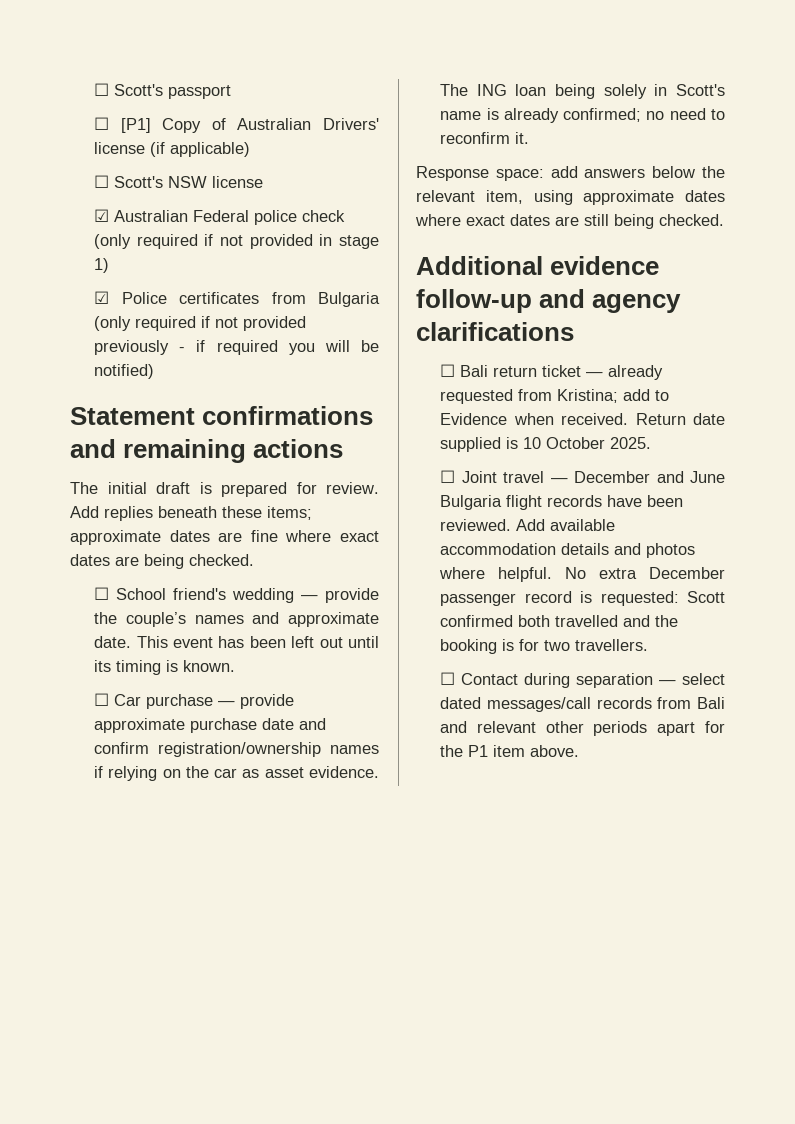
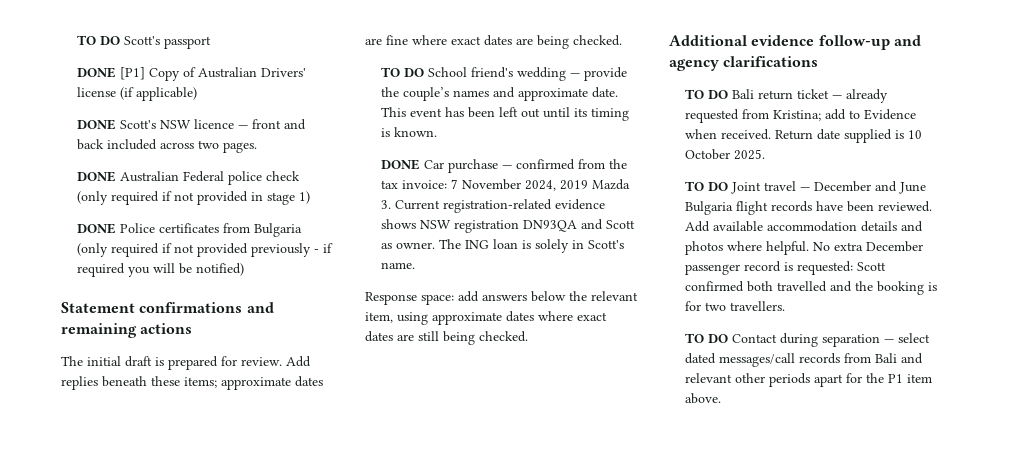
- ☐ Scott's passport
+ TO DO Scott's passport
- ☐ [P1] Copy of Australian Drivers' license (if applicable)
+ DONE [P1] Copy of Australian Drivers' license (if applicable)
- ☐ Scott's NSW license
- ☑ Australian Federal police check (only required if not provided in stage 1)
+ DONE Scott's NSW licence — front and back included across two pages.
+ DONE Australian Federal police check (only required if not provided in stage 1)
- ☑ Police certificates from Bulgaria (only required if not provided previously - if required you will be notified)
+ DONE Police certificates from Bulgaria (only required if not provided previously - if required you will be notified)
- ☐ School friend's wedding — provide the couple’s names and approximate date.
+ TO DO School friend's wedding — provide the couple’s names and approximate date.
- ☐ Car purchase — provide approximate purchase date and confirm registration/ownership names if relying on the car as asset evidence.
+ DONE Car purchase — confirmed from the tax invoice: 7 November 2024, 2019 Mazda 3. Current registration-related evidence shows NSW registration DN93QA and Scott as owner.
- The ING loan being solely in Scott's name is already confirmed; no need to reconfirm it.
+ The ING loan is solely in Scott's name.
- ☐ Bali return ticket — already requested from Kristina; add to Evidence when received.
+ TO DO Bali return ticket — already requested from Kristina; add to Evidence when received.
- ☐ Joint travel — December and June Bulgaria flight records have been reviewed.
+ TO DO Joint travel — December and June Bulgaria flight records have been reviewed.
- ☐ Contact during separation — select dated messages/call records from Bali and relevant other periods apart for the P1 item above.
+ TO DO Contact during separation — select dated messages/call records from Bali and relevant other periods apart for the P1 item above.

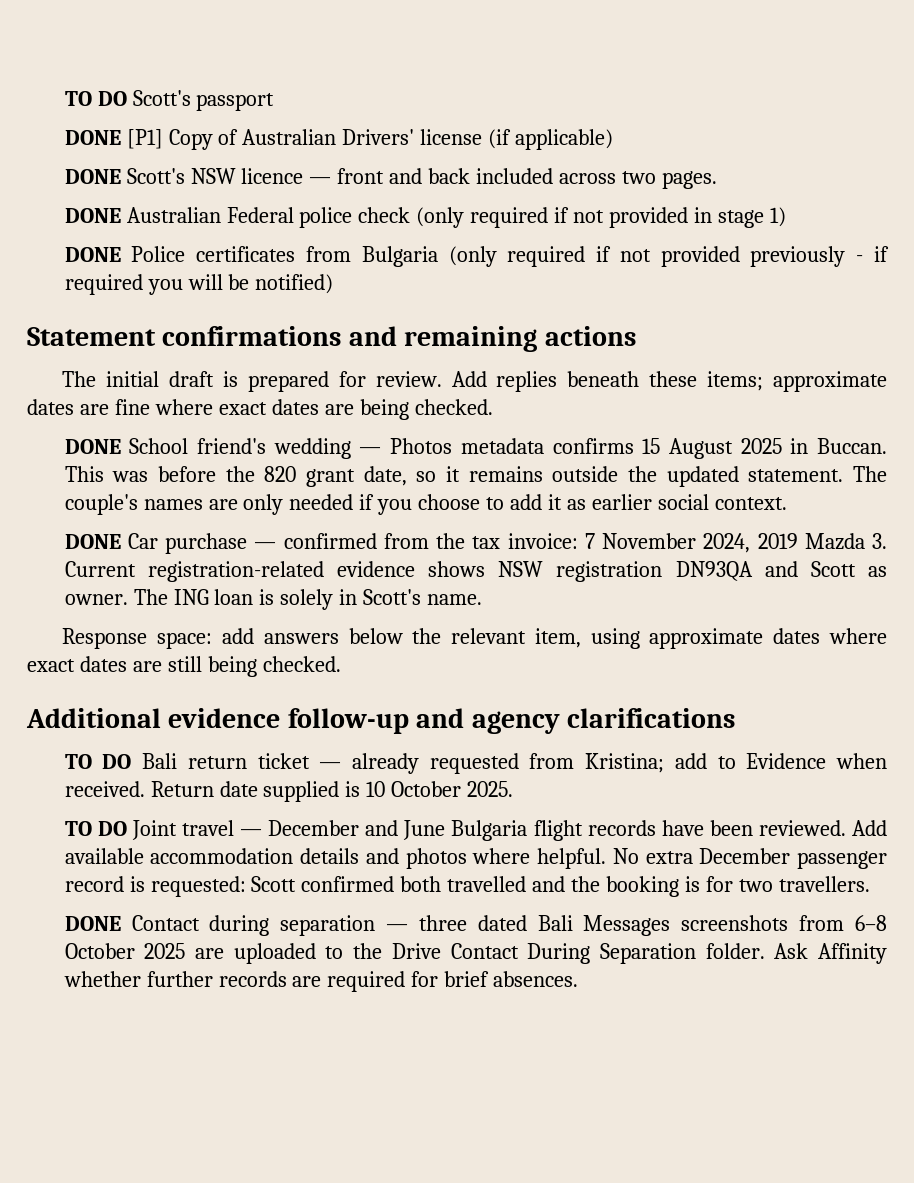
- TO DO School friend's wedding — provide the couple’s names and approximate date. This event has been left out until its timing is known.
+ DONE School friend's wedding — Photos metadata confirms 15 August 2025 in Buccan. This was before the 820 grant date, so it remains outside the updated statement. The couple's names are only needed if you choose to add it as earlier social context.
- TO DO Contact during separation — select dated messages/call records from Bali and relevant other periods apart for the P1 item above.
+ DONE Contact during separation — three dated Bali Messages screenshots from 6–8 October 2025 are uploaded to the Drive Contact During Separation folder. Ask Affinity whether further records are required for brief absences.

